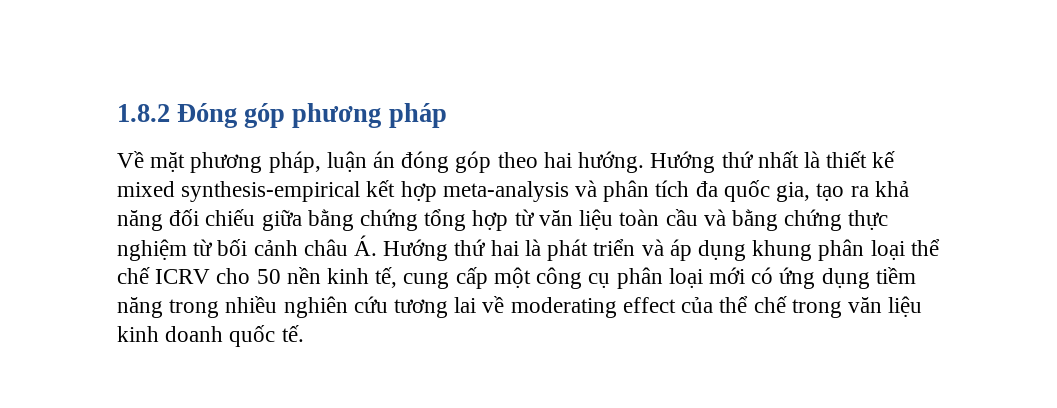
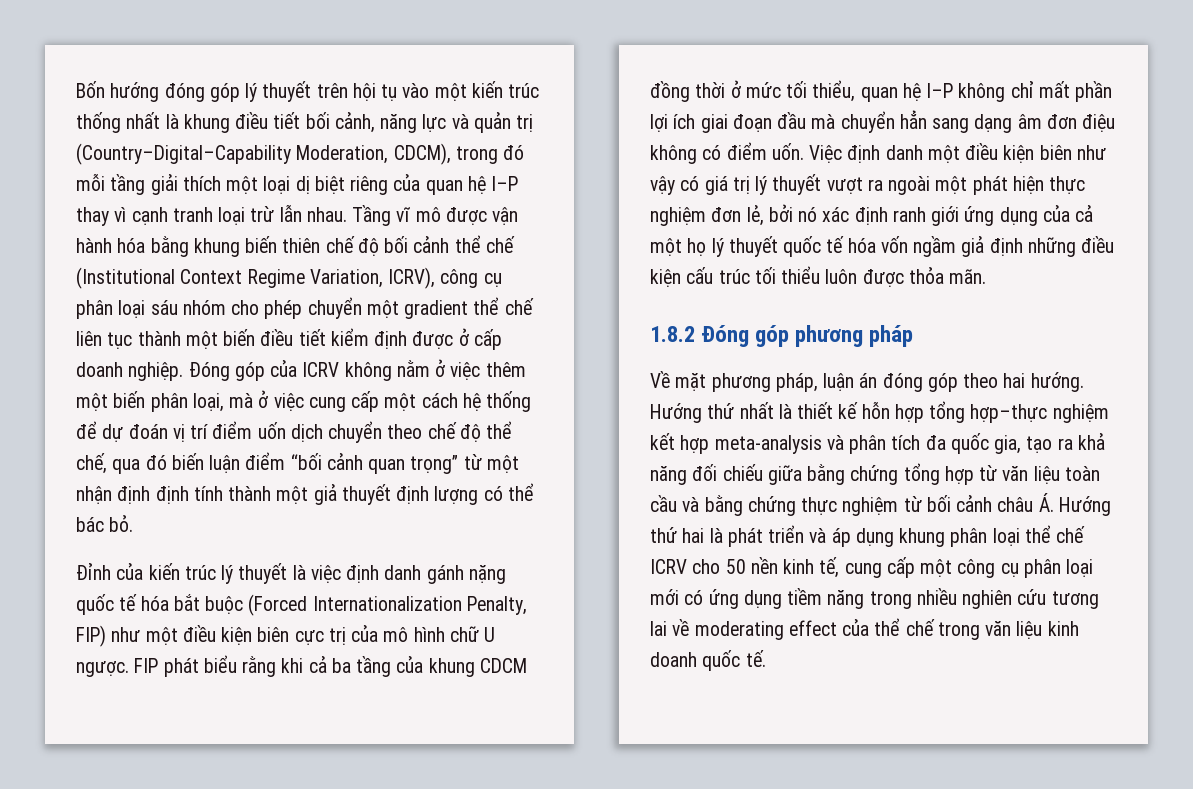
+ Bốn hướng đóng góp lý thuyết trên hội tụ vào một kiến trúc thống nhất là khung điều tiết bối cảnh, năng lực và quản trị (Country–Digital–Capability Moderation, CDCM), trong đó mỗi tầng giải thích một loại dị biệt riêng của quan hệ I–P thay vì cạnh tranh loại trừ lẫn nhau. Tầng vĩ mô được vận hành hóa bằng khung biến thiên chế độ bối cảnh thể chế (Institutional Context Regime Variation, ICRV), công cụ phân loại sáu nhóm cho phép chuyển một gradient thể chế liên tục thành một biến điều tiết kiểm định được ở cấp doanh nghiệp. Đóng góp của ICRV không nằm ở việc thêm một biến phân loại, mà ở việc cung cấp một cách hệ thống để dự đoán vị trí điểm uốn dịch chuyển theo chế độ thể chế, qua đó biến luận điểm “bối cảnh quan trọng” từ một nhận định định tính thành một giả thuyết định lượng có thể bác bỏ.
+ Đỉnh của kiến trúc lý thuyết là việc định danh gánh nặng quốc tế hóa bắt buộc (Forced Internationalization Penalty, FIP) như một điều kiện biên cực trị của mô hình chữ U ngược. FIP phát biểu rằng khi cả ba tầng của khung CDCM đồng thời ở mức tối thiểu, quan hệ I–P không chỉ mất phần lợi ích giai đoạn đầu mà chuyển hẳn sang dạng âm đơn điệu không có điểm uốn. Việc định danh một điều kiện biên như vậy có giá trị lý thuyết vượt ra ngoài một phát hiện thực nghiệm đơn lẻ, bởi nó xác định ranh giới ứng dụng của cả một họ lý thuyết quốc tế hóa vốn ngầm giả định những điều kiện cấu trúc tối thiểu luôn được thỏa mãn.
- Hướng thứ nhất là thiết kế mixed synthesis-empirical kết hợp meta-analysis và phân tích đa quốc gia, tạo ra khả năng đối chiếu giữa bằng chứng tổng hợp từ văn liệu toàn cầu và bằng chứng thực nghiệm từ bối cảnh châu Á. Hướng thứ hai là phát triển và áp dụng khung phân loại thể chế ICRV cho 50 nền kinh tế, cung cấp một công cụ phân loại mới có ứng dụng tiềm năng trong nhiều nghiên cứu tương lai về moderating effect của thể chế trong văn liệu kinh doanh quốc tế.
+ Hướng thứ nhất là thiết kế hỗn hợp tổng hợp–thực nghiệm kết hợp meta-analysis và phân tích đa quốc gia, tạo ra khả năng đối chiếu giữa bằng chứng tổng hợp từ văn liệu toàn cầu và bằng chứng thực nghiệm từ bối cảnh châu Á. Hướng thứ hai là phát triển và áp dụng khung phân loại thể chế ICRV cho 50 nền kinh tế, cung cấp một công cụ phân loại mới có ứng dụng tiềm năng trong nhiều nghiên cứu tương lai về moderating effect của thể chế trong văn liệu kinh doanh quốc tế.

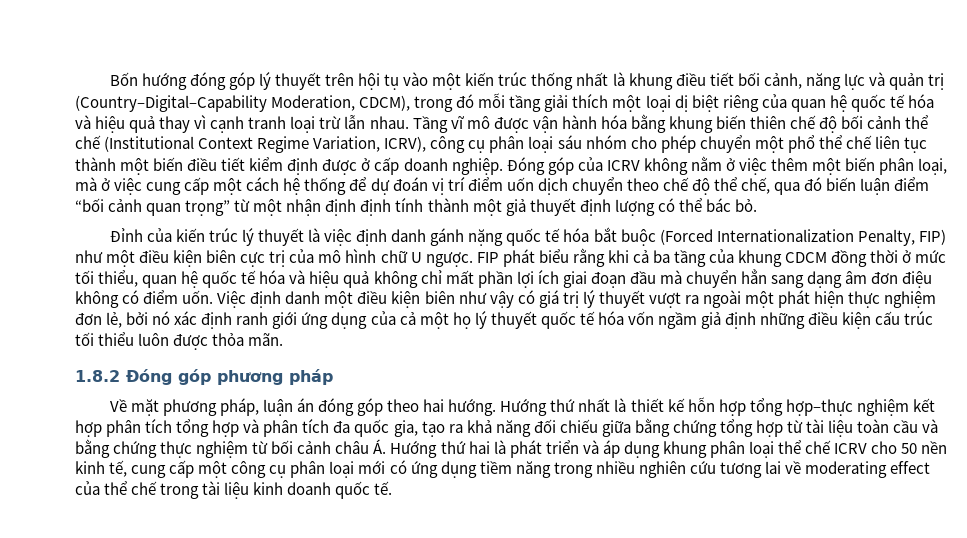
- Bốn hướng đóng góp lý thuyết trên hội tụ vào một kiến trúc thống nhất là khung điều tiết bối cảnh, năng lực và quản trị (Country–Digital–Capability Moderation, CDCM), trong đó mỗi tầng giải thích một loại dị biệt riêng của quan hệ I–P thay vì cạnh tranh loại trừ lẫn nhau.
+ Bốn hướng đóng góp lý thuyết trên hội tụ vào một kiến trúc thống nhất là khung điều tiết bối cảnh, năng lực và quản trị (Country–Digital–Capability Moderation, CDCM), trong đó mỗi tầng giải thích một loại dị biệt riêng của quan hệ quốc tế hóa và hiệu quả thay vì cạnh tranh loại trừ lẫn nhau.
- Tầng vĩ mô được vận hành hóa bằng khung biến thiên chế độ bối cảnh thể chế (Institutional Context Regime Variation, ICRV), công cụ phân loại sáu nhóm cho phép chuyển một gradient thể chế liên tục thành một biến điều tiết kiểm định được ở cấp doanh nghiệp.
+ Tầng vĩ mô được vận hành hóa bằng khung biến thiên chế độ bối cảnh thể chế (Institutional Context Regime Variation, ICRV), công cụ phân loại sáu nhóm cho phép chuyển một phổ thể chế liên tục thành một biến điều tiết kiểm định được ở cấp doanh nghiệp.
- FIP phát biểu rằng khi cả ba tầng của khung CDCM đồng thời ở mức tối thiểu, quan hệ I–P không chỉ mất phần lợi ích giai đoạn đầu mà chuyển hẳn sang dạng âm đơn điệu không có điểm uốn.
+ FIP phát biểu rằng khi cả ba tầng của khung CDCM đồng thời ở mức tối thiểu, quan hệ quốc tế hóa và hiệu quả không chỉ mất phần lợi ích giai đoạn đầu mà chuyển hẳn sang dạng âm đơn điệu không có điểm uốn.
- Hướng thứ nhất là thiết kế hỗn hợp tổng hợp–thực nghiệm kết hợp meta-analysis và phân tích đa quốc gia, tạo ra khả năng đối chiếu giữa bằng chứng tổng hợp từ văn liệu toàn cầu và bằng chứng thực nghiệm từ bối cảnh châu Á. Hướng thứ hai là phát triển và áp dụng khung phân loại thể chế ICRV cho 50 nền kinh tế, cung cấp một công cụ phân loại mới có ứng dụng tiềm năng trong nhiều nghiên cứu tương lai về moderating effect của thể chế trong văn liệu kinh doanh quốc tế.
+ Hướng thứ nhất là thiết kế hỗn hợp tổng hợp–thực nghiệm kết hợp phân tích tổng hợp và phân tích đa quốc gia, tạo ra khả năng đối chiếu giữa bằng chứng tổng hợp từ tài liệu toàn cầu và bằng chứng thực nghiệm từ bối cảnh châu Á. Hướng thứ hai là phát triển và áp dụng khung phân loại thể chế ICRV cho 50 nền kinh tế, cung cấp một công cụ phân loại mới có ứng dụng tiềm năng trong nhiều nghiên cứu tương lai về moderating effect của thể chế trong tài liệu kinh doanh quốc tế.

